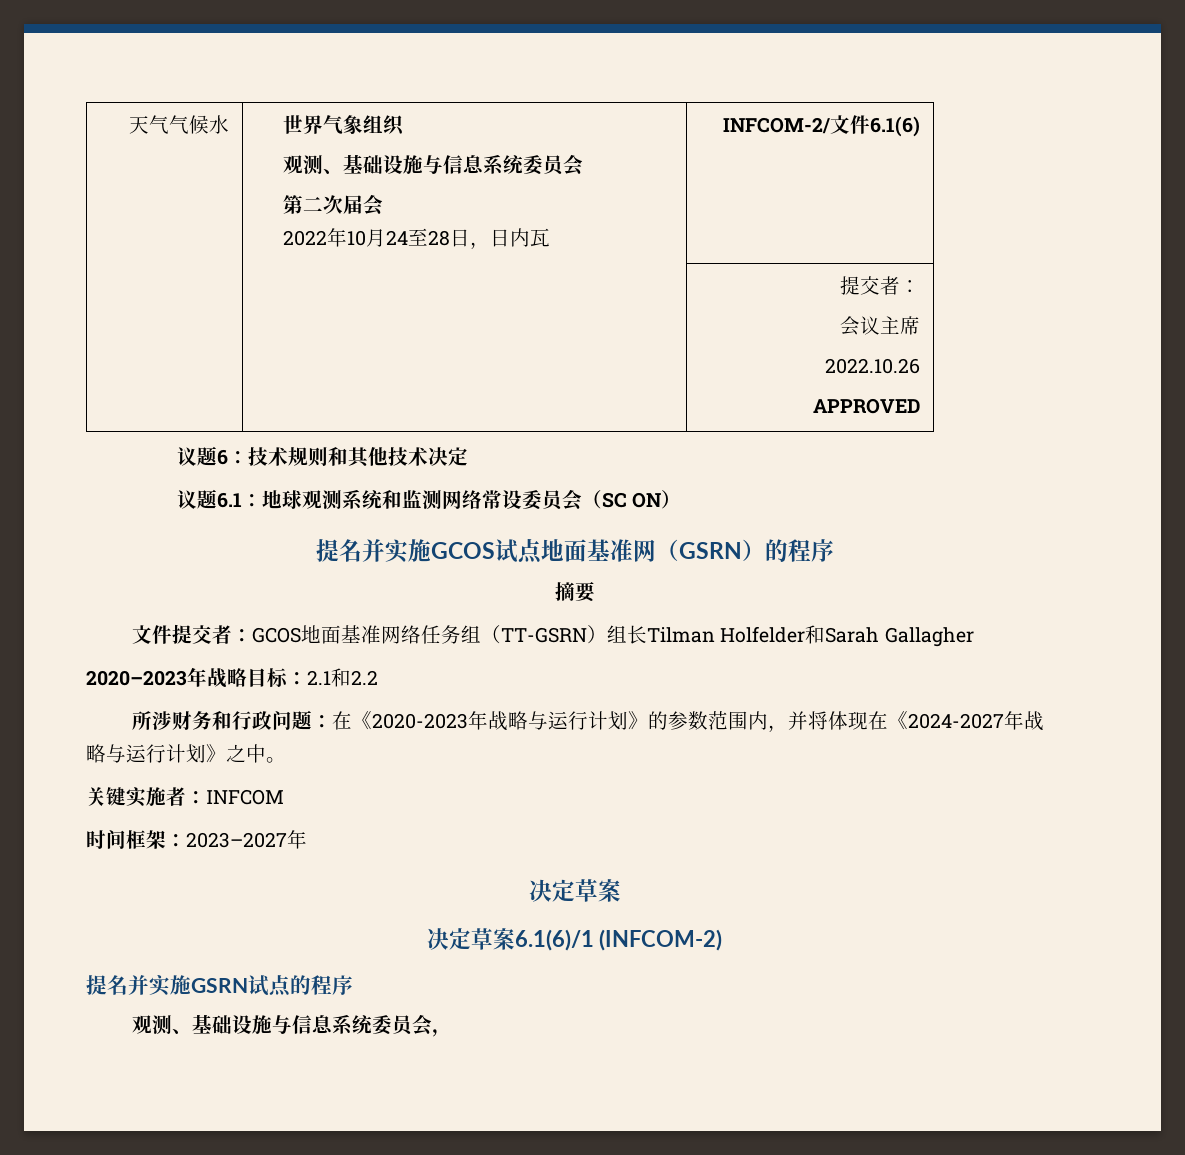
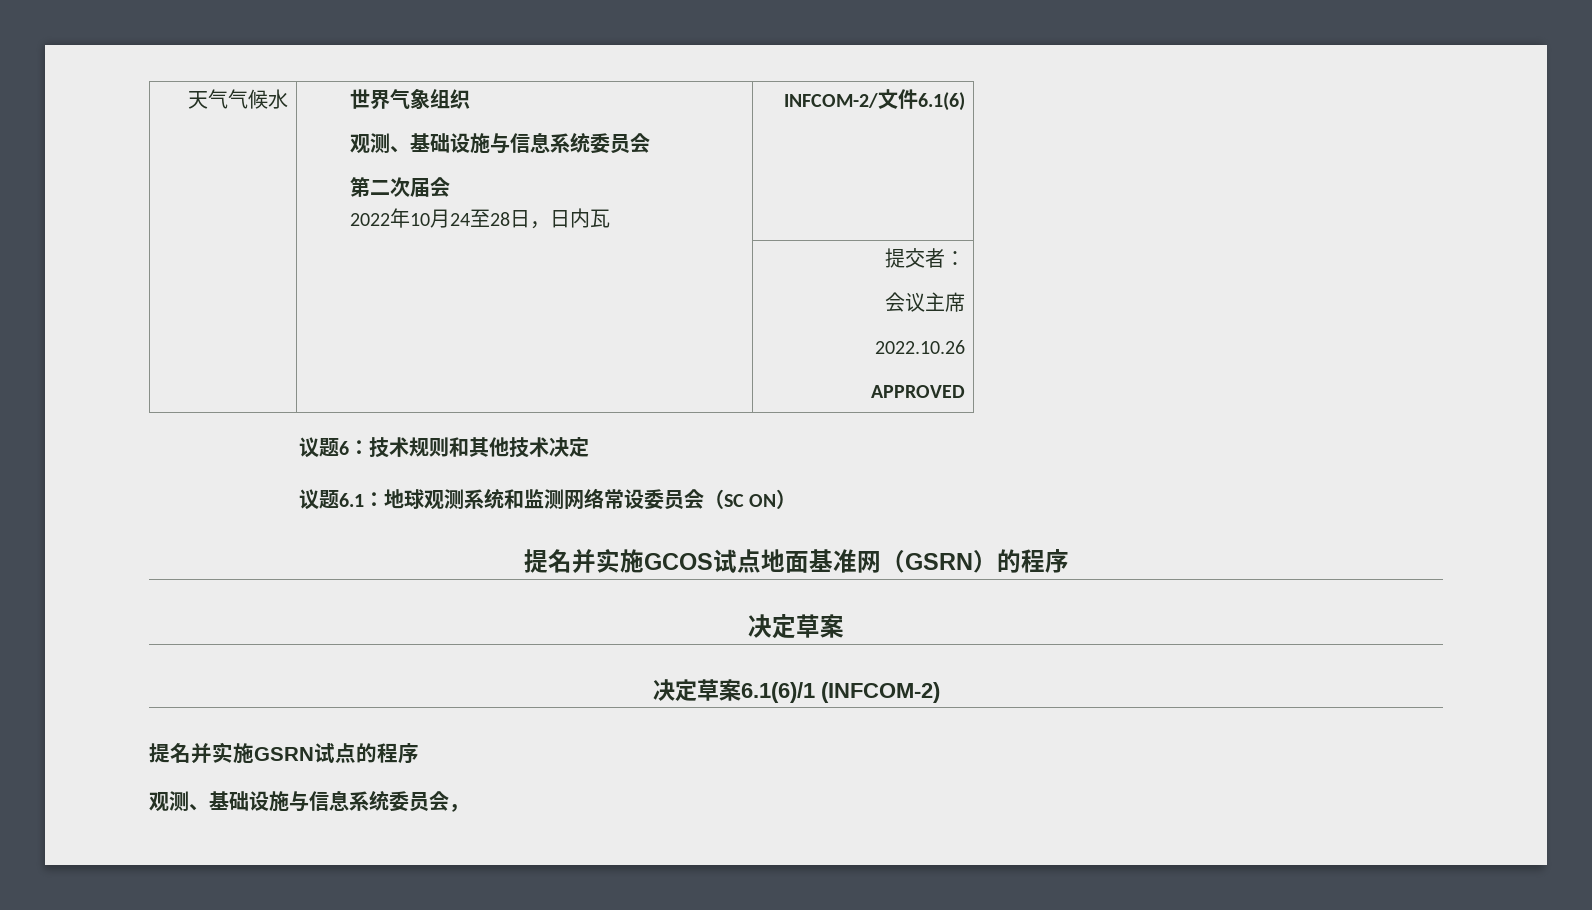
- 摘要
- 文件提交者：GCOS地面基准网络任务组（TT-GSRN）组长Tilman Holfelder和Sarah Gallagher
- 2020–2023年战略目标：2.1和2.2
- 所涉财务和行政问题：在《2020-2023年战略与运行计划》的参数范围内，并将体现在《2024-2027年战略与运行计划》之中。
- 关键实施者：INFCOM
- 时间框架：2023–2027年

